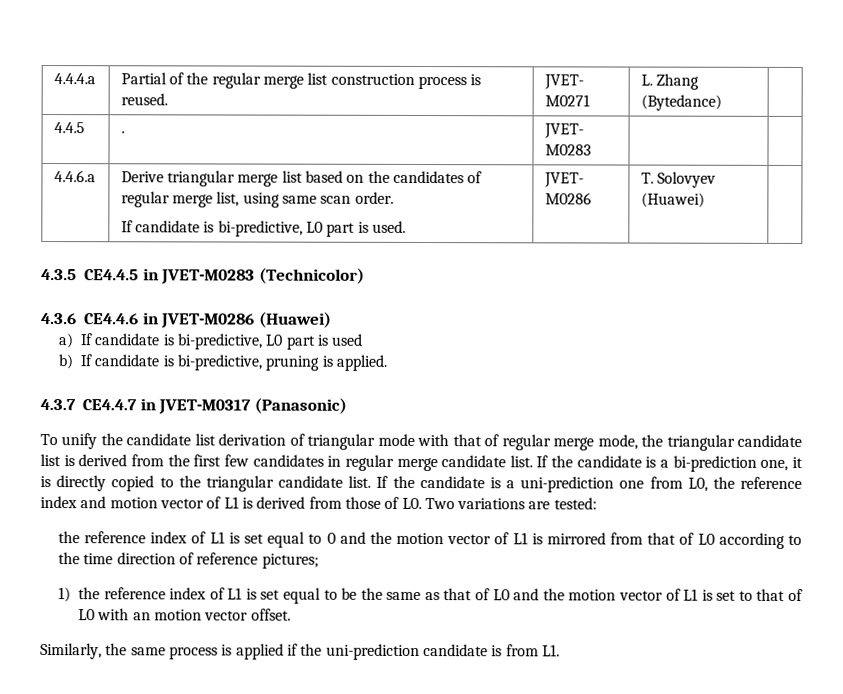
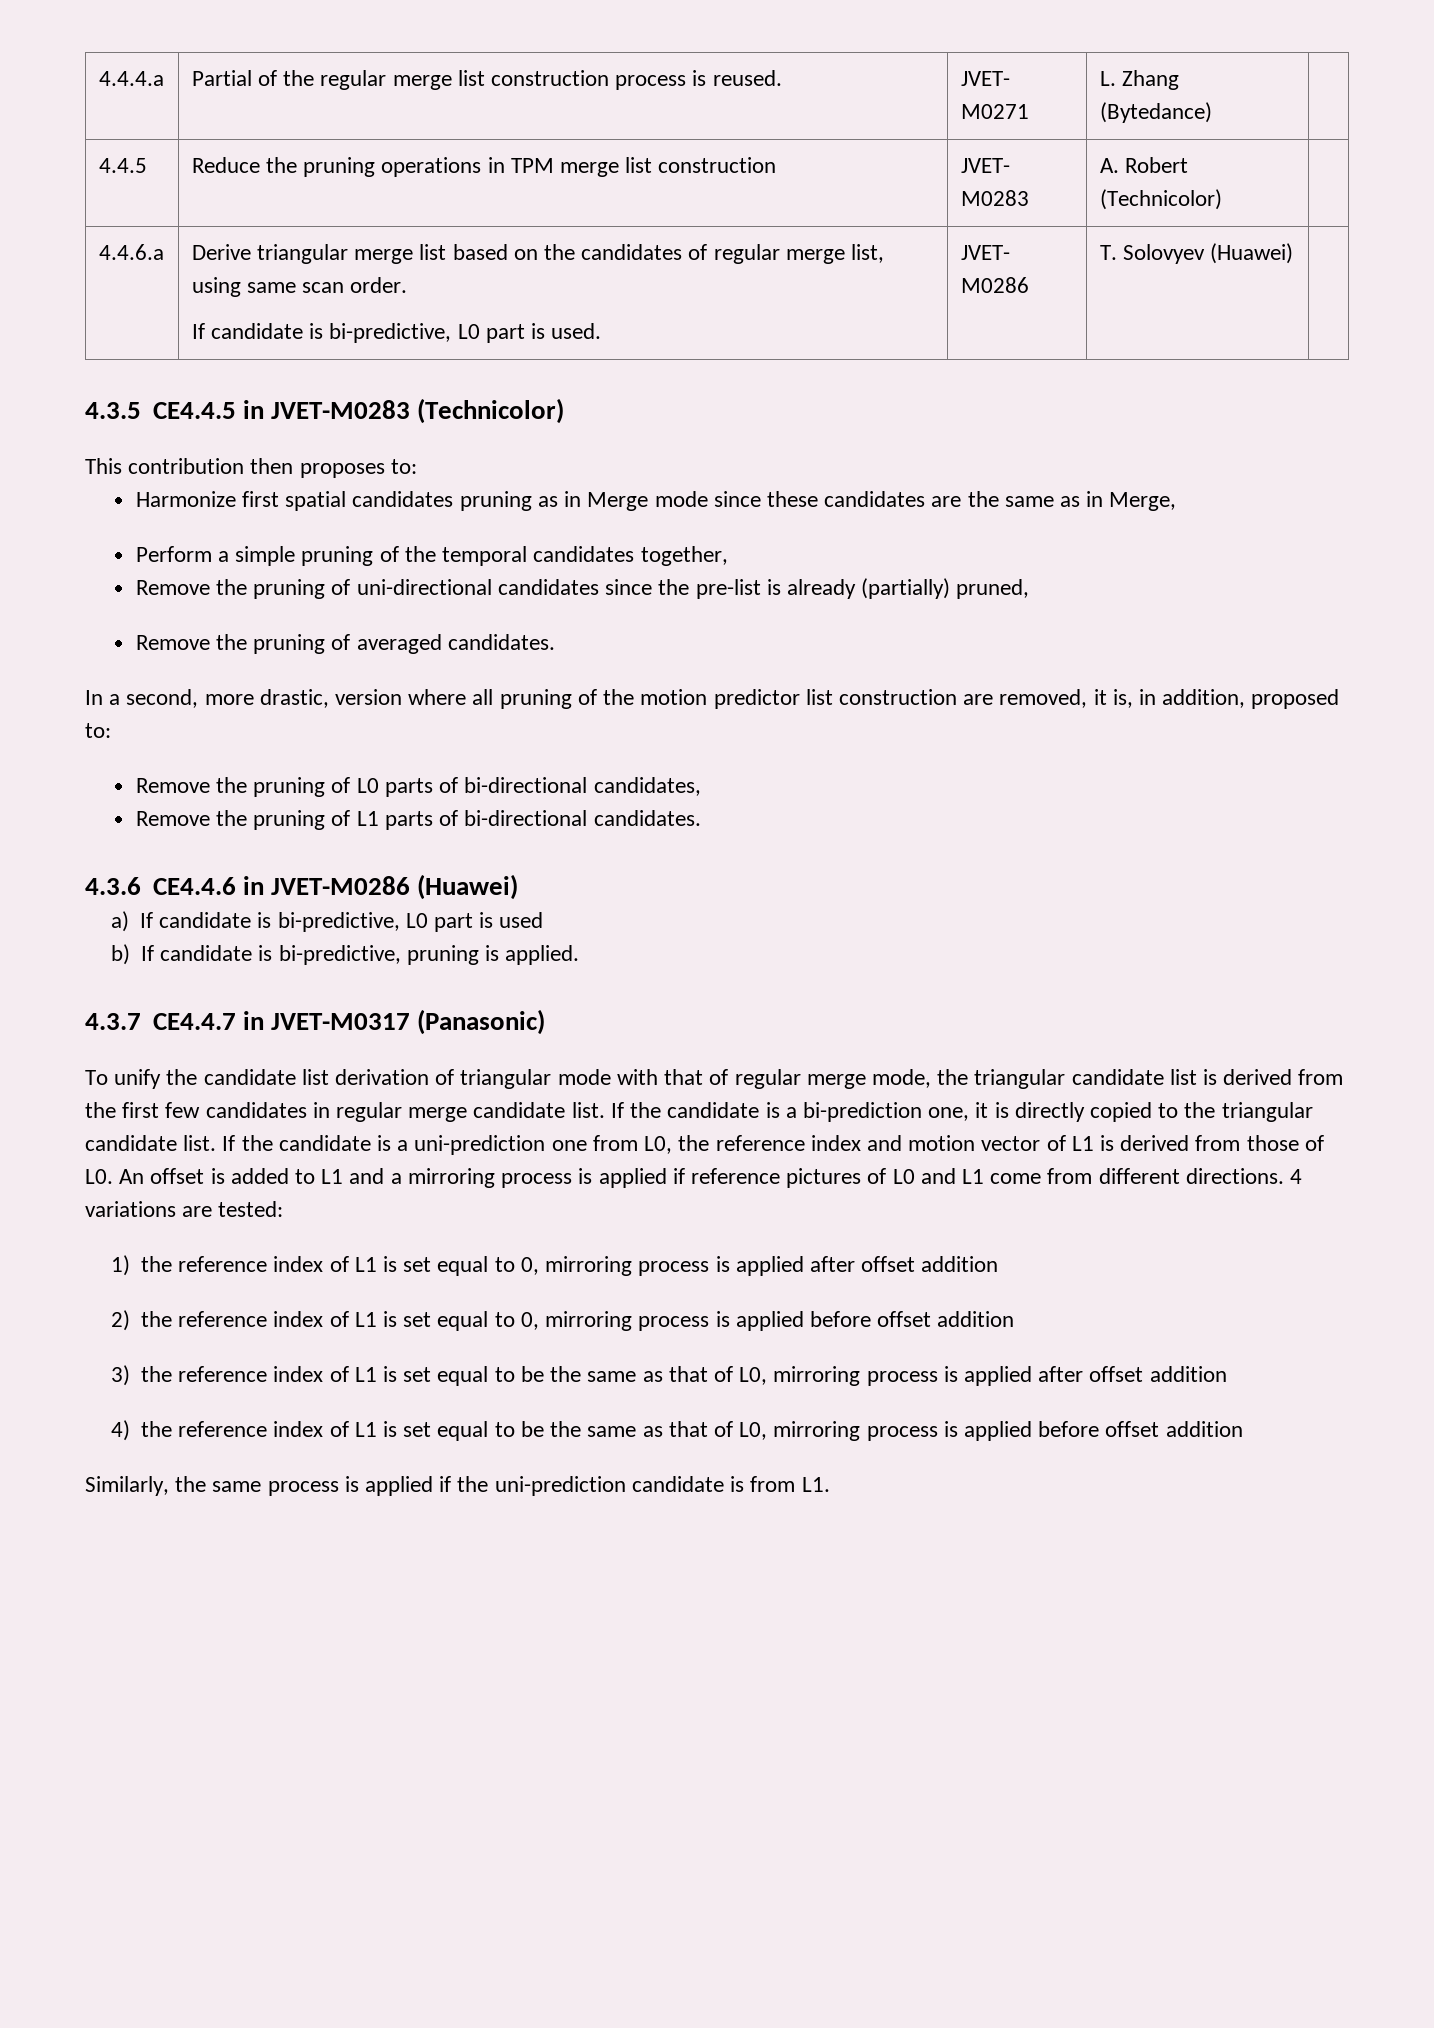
- 4.4.5 | . | JVET- M0283 | |
+ 4.4.5 | Reduce the pruning operations in TPM merge list construction | JVET- M0283 | A. Robert (Technicolor) |
+ This contribution then proposes to:
+ Harmonize first spatial candidates pruning as in Merge mode since these candidates are the same as in Merge,
+ Perform a simple pruning of the temporal candidates together,
+ Remove the pruning of uni-directional candidates since the pre-list is already (partially) pruned,
+ Remove the pruning of averaged candidates.
+ In a second, more drastic, version where all pruning of the motion predictor list construction are removed, it is, in addition, proposed to:
+ Remove the pruning of L0 parts of bi-directional candidates,
+ Remove the pruning of L1 parts of bi-directional candidates.
- If the candidate is a uni-prediction one from L0, the reference index and motion vector of L1 is derived from those of L0. Two variations are tested:
+ If the candidate is a uni-prediction one from L0, the reference index and motion vector of L1 is derived from those of L0. An offset is added to L1 and a mirroring process is applied if reference pictures of L0 and L1 come from different directions. 4 variations are tested:
- the reference index of L1 is set equal to 0 and the motion vector of L1 is mirrored from that of L0 according to the time direction of reference pictures;
- 1) the reference index of L1 is set equal to be the same as that of L0 and the motion vector of L1 is set to that of L0 with an motion vector offset.
+ 1) the reference index of L1 is set equal to 0, mirroring process is applied after offset addition
+ 2) the reference index of L1 is set equal to 0, mirroring process is applied before offset addition
+ 3) the reference index of L1 is set equal to be the same as that of L0, mirroring process is applied after offset addition
+ 4) the reference index of L1 is set equal to be the same as that of L0, mirroring process is applied before offset addition

